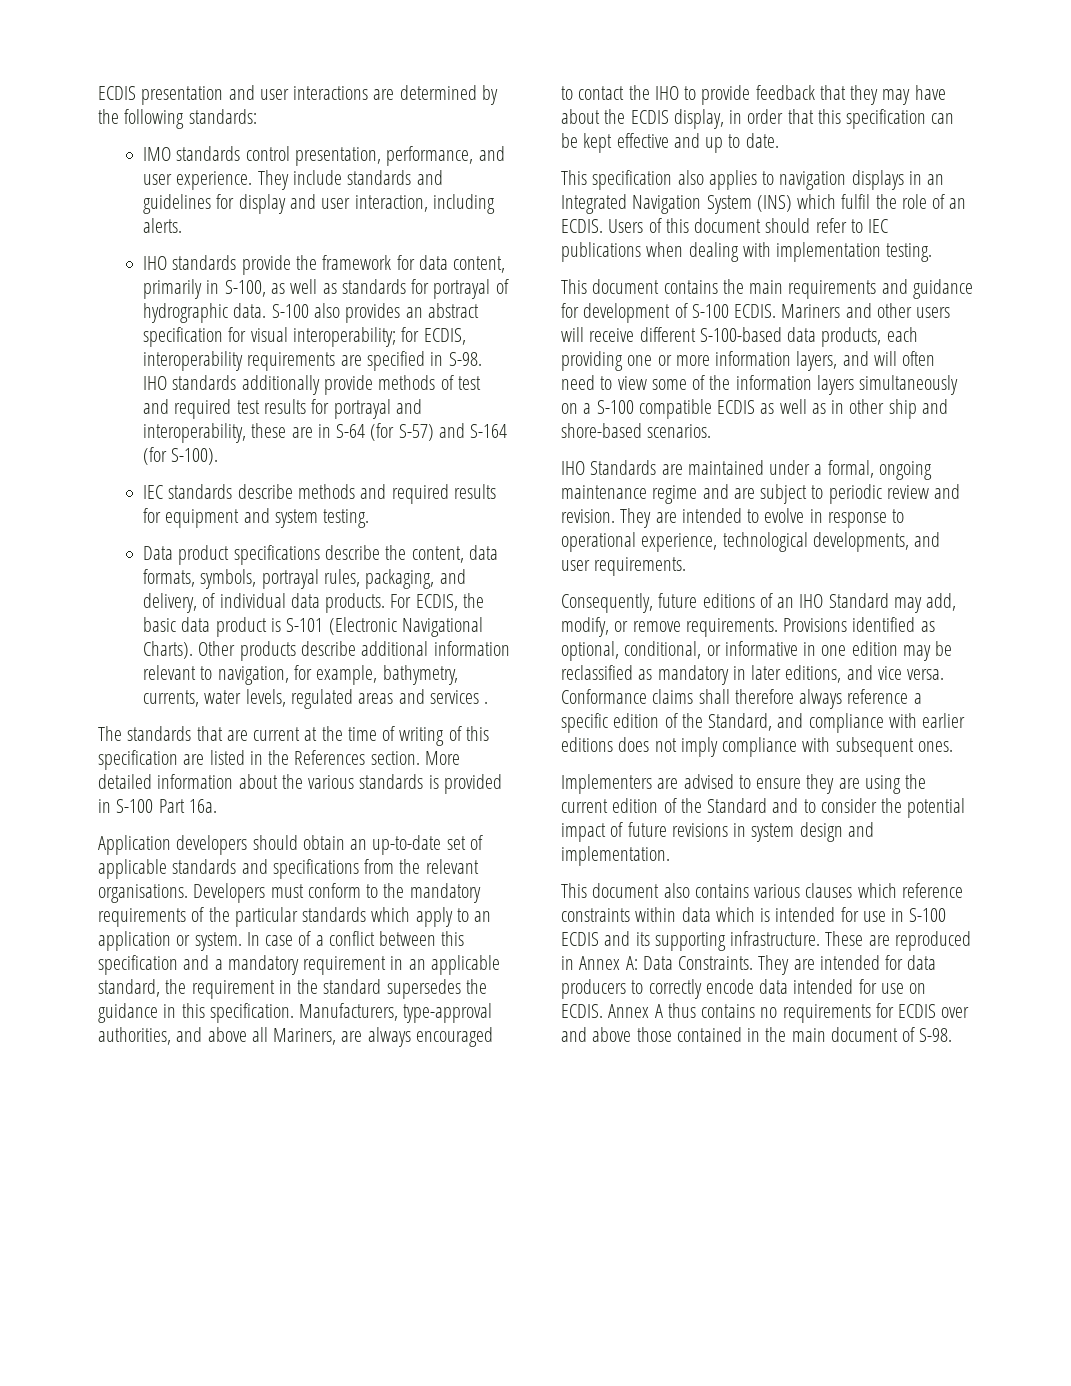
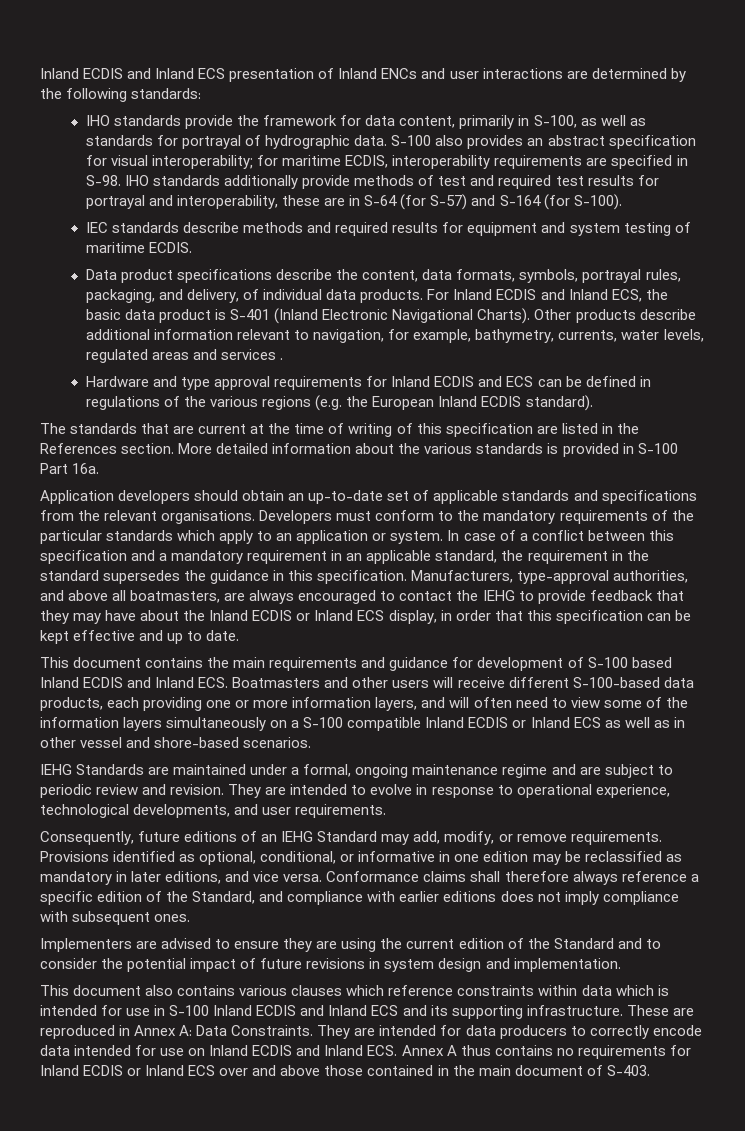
- ECDIS presentation and user interactions are determined by the following standards:
+ Inland ECDIS and Inland ECS presentation of Inland ENCs and user interactions are determined by the following standards:
- IMO standards control presentation, performance, and user experience. They include standards and guidelines for display and user interaction, including alerts.
- S-100 also provides an abstract specification for visual interoperability; for ECDIS, interoperability requirements are specified in S-98.
+ S-100 also provides an abstract specification for visual interoperability; for maritime ECDIS, interoperability requirements are specified in S-98.
- IEC standards describe methods and required results for equipment and system testing.
+ IEC standards describe methods and required results for equipment and system testing of maritime ECDIS.
- For ECDIS, the basic data product is S-101 (Electronic Navigational Charts).
+ For Inland ECDIS and Inland ECS, the basic data product is S-401 (Inland Electronic Navigational Charts).
+ Hardware and type approval requirements for Inland ECDIS and ECS can be defined in regulations of the various regions (e.g. the European Inland ECDIS standard).
- Manufacturers, type-approval authorities, and above all Mariners, are always encouraged to contact the IHO to provide feedback that they may have about the ECDIS display, in order that this specification can be kept effective and up to date.
+ Manufacturers, type-approval authorities, and above all boatmasters, are always encouraged to contact the IEHG to provide feedback that they may have about the Inland ECDIS or Inland ECS display, in order that this specification can be kept effective and up to date.
- This specification also applies to navigation displays in an Integrated Navigation System (INS) which fulfil the role of an ECDIS. Users of this document should refer to IEC publications when dealing with implementation testing.
- This document contains the main requirements and guidance for development of S-100 ECDIS. Mariners and other users will receive different S-100-based data products, each providing one or more information layers, and will often need to view some of the information layers simultaneously on a S-100 compatible ECDIS as well as in other ship and shore-based scenarios.
+ This document contains the main requirements and guidance for development of S-100 based Inland ECDIS and Inland ECS. Boatmasters and other users will receive different S-100-based data products, each providing one or more information layers, and will often need to view some of the information layers simultaneously on a S-100 compatible Inland ECDIS or Inland ECS as well as in other vessel and shore-based scenarios.
- IHO Standards are maintained under a formal, ongoing maintenance regime and are subject to periodic review and revision.
+ IEHG Standards are maintained under a formal, ongoing maintenance regime and are subject to periodic review and revision.
- Consequently, future editions of an IHO Standard may add, modify, or remove requirements.
+ Consequently, future editions of an IEHG Standard may add, modify, or remove requirements.
- This document also contains various clauses which reference constraints within data which is intended for use in S-100 ECDIS and its supporting infrastructure.
+ This document also contains various clauses which reference constraints within data which is intended for use in S-100 Inland ECDIS and Inland ECS and its supporting infrastructure.
- They are intended for data producers to correctly encode data intended for use on ECDIS. Annex A thus contains no requirements for ECDIS over and above those contained in the main document of S-98.
+ They are intended for data producers to correctly encode data intended for use on Inland ECDIS and Inland ECS. Annex A thus contains no requirements for Inland ECDIS or Inland ECS over and above those contained in the main document of S-403.

